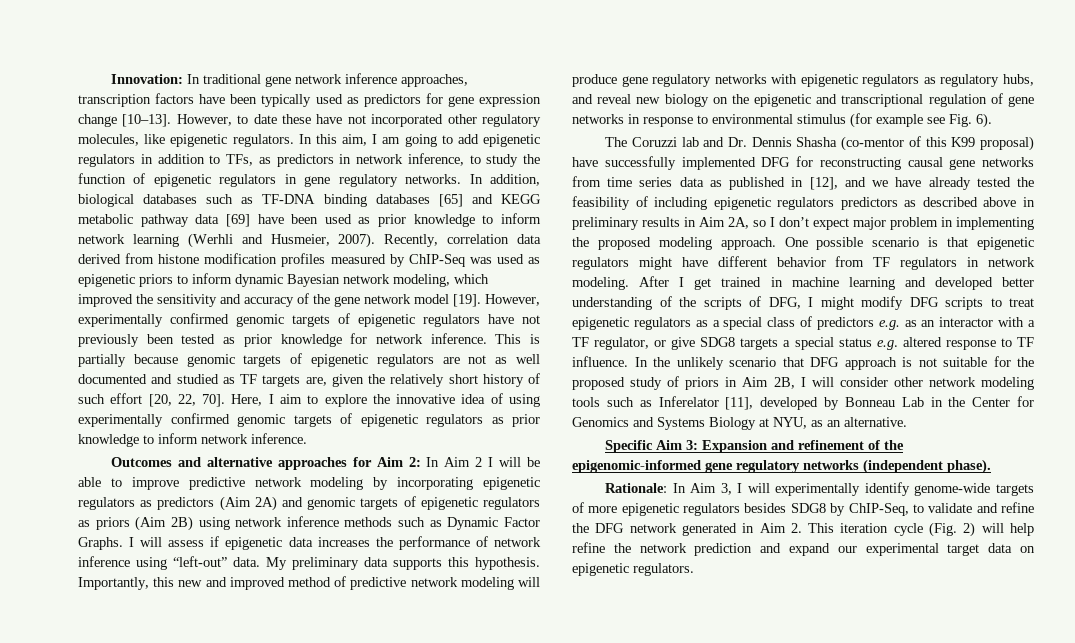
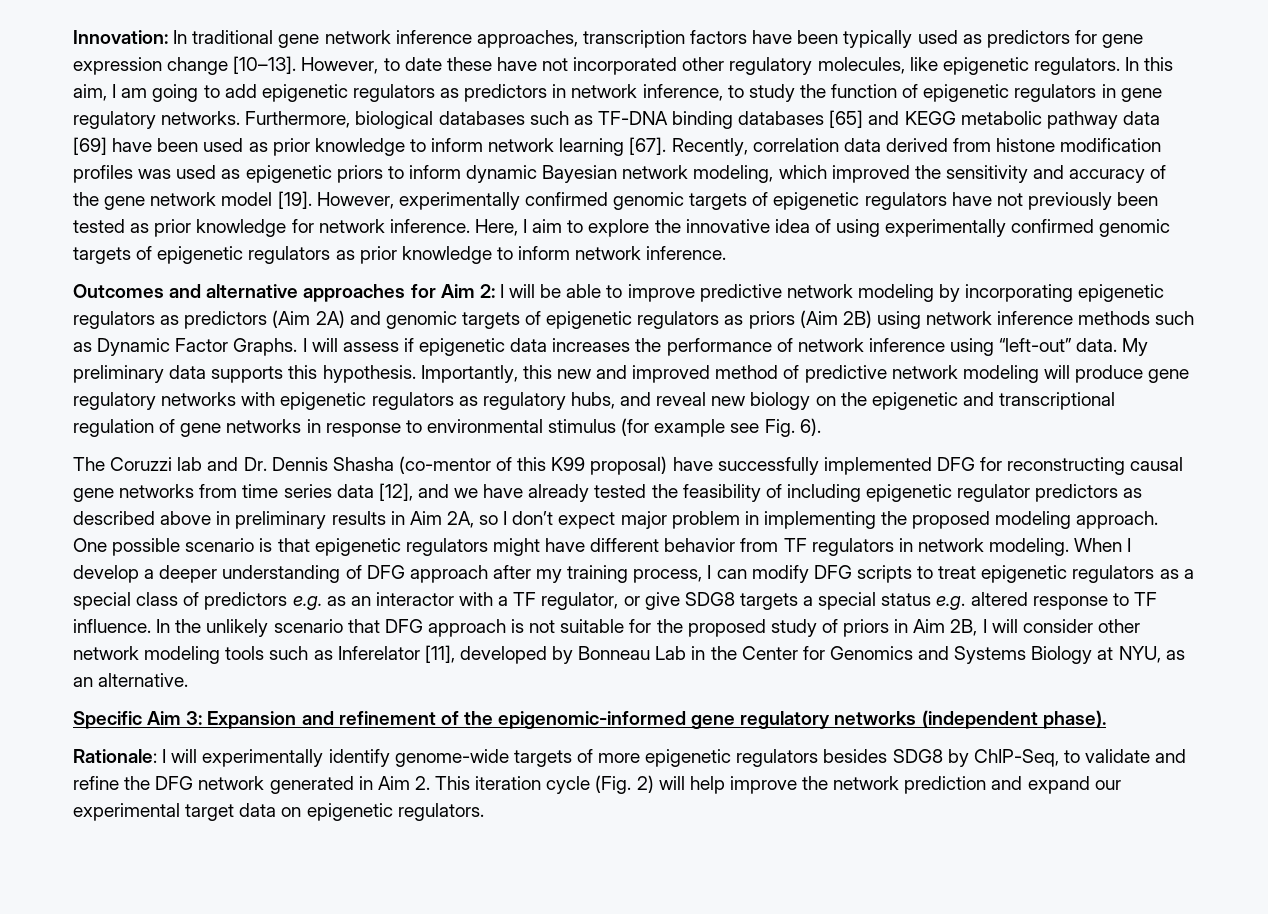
- In this aim, I am going to add epigenetic regulators in addition to TFs, as predictors in network inference, to study the function of epigenetic regulators in gene regulatory networks.
+ In this aim, I am going to add epigenetic regulators as predictors in network inference, to study the function of epigenetic regulators in gene regulatory networks.
- In addition, biological databases such as TF-DNA binding databases [65] and KEGG metabolic pathway data [69] have been used as prior knowledge to inform network learning (Werhli and Husmeier, 2007).
+ Furthermore, biological databases such as TF-DNA binding databases [65] and KEGG metabolic pathway data [69] have been used as prior knowledge to inform network learning [67].
- Recently, correlation data derived from histone modification profiles measured by ChIP-Seq was used as epigenetic priors to inform dynamic Bayesian network modeling, which improved the sensitivity and accuracy of the gene network model [19].
+ Recently, correlation data derived from histone modification profiles was used as epigenetic priors to inform dynamic Bayesian network modeling, which improved the sensitivity and accuracy of the gene network model [19].
- This is partially because genomic targets of epigenetic regulators are not as well documented and studied as TF targets are, given the relatively short history of such effort [20, 22, 70].
- Outcomes and alternative approaches for Aim 2: In Aim 2 I will be able to improve predictive network modeling by incorporating epigenetic regulators as predictors (Aim 2A) and genomic targets of epigenetic regulators as priors (Aim 2B) using network inference methods such as Dynamic Factor Graphs.
+ Outcomes and alternative approaches for Aim 2: I will be able to improve predictive network modeling by incorporating epigenetic regulators as predictors (Aim 2A) and genomic targets of epigenetic regulators as priors (Aim 2B) using network inference methods such as Dynamic Factor Graphs.
- The Coruzzi lab and Dr. Dennis Shasha (co-mentor of this K99 proposal) have successfully implemented DFG for reconstructing causal gene networks from time series data as published in [12], and we have already tested the feasibility of including epigenetic regulators predictors as described above in preliminary results in Aim 2A, so I don’t expect major problem in implementing the proposed modeling approach.
+ The Coruzzi lab and Dr. Dennis Shasha (co-mentor of this K99 proposal) have successfully implemented DFG for reconstructing causal gene networks from time series data [12], and we have already tested the feasibility of including epigenetic regulator predictors as described above in preliminary results in Aim 2A, so I don’t expect major problem in implementing the proposed modeling approach.
- After I get trained in machine learning and developed better understanding of the scripts of DFG, I might modify DFG scripts to treat epigenetic regulators as a special class of predictors e.g. as an interactor with a TF regulator, or give SDG8 targets a special status e.g. altered response to TF influence.
+ When I develop a deeper understanding of DFG approach after my training process, I can modify DFG scripts to treat epigenetic regulators as a special class of predictors e.g. as an interactor with a TF regulator, or give SDG8 targets a special status e.g. altered response to TF influence.
- Rationale: In Aim 3, I will experimentally identify genome-wide targets of more epigenetic regulators besides SDG8 by ChIP-Seq, to validate and refine the DFG network generated in Aim 2. This iteration cycle (Fig. 2) will help refine the network prediction and expand our experimental target data on epigenetic regulators.
+ Rationale: I will experimentally identify genome-wide targets of more epigenetic regulators besides SDG8 by ChIP-Seq, to validate and refine the DFG network generated in Aim 2. This iteration cycle (Fig. 2) will help improve the network prediction and expand our experimental target data on epigenetic regulators.

